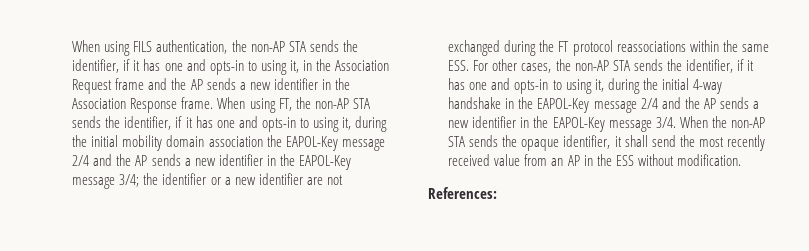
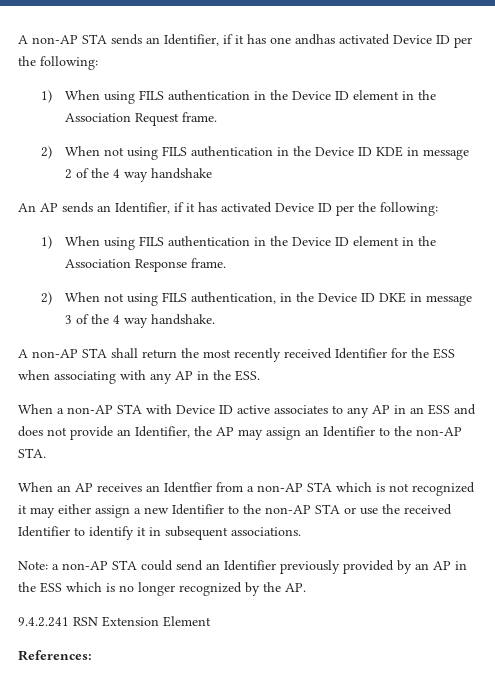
- When using FILS authentication, the non-AP STA sends the identifier, if it has one and opts-in to using it, in the Association Request frame and the AP sends a new identifier in the Association Response frame. When using FT, the non-AP STA sends the identifier, if it has one and opts-in to using it, during the initial mobility domain association the EAPOL-Key message 2/4 and the AP sends a new identifier in the EAPOL-Key message 3/4; the identifier or a new identifier are not exchanged during the FT protocol reassociations within the same ESS. For other cases, the non-AP STA sends the identifier, if it has one and opts-in to using it, during the initial 4-way handshake in the EAPOL-Key message 2/4 and the AP sends a new identifier in the EAPOL-Key message 3/4. When the non-AP STA sends the opaque identifier, it shall send the most recently received value from an AP in the ESS without modification.
+ A non-AP STA sends an Identifier, if it has one andhas activated Device ID per the following:
+ 1) When using FILS authentication in the Device ID element in the Association Request frame.
+ 2) When not using FILS authentication in the Device ID KDE in message 2 of the 4 way handshake
+ An AP sends an Identifier, if it has activated Device ID per the following:
+ 1) When using FILS authentication in the Device ID element in the Association Response frame.
+ 2) When not using FILS authentication, in the Device ID DKE in message 3 of the 4 way handshake.
+ A non-AP STA shall return the most recently received Identifier for the ESS when associating with any AP in the ESS.
+ When a non-AP STA with Device ID active associates to any AP in an ESS and does not provide an Identifier, the AP may assign an Identifier to the non-AP STA.
+ When an AP receives an Identfier from a non-AP STA which is not recognized it may either assign a new Identifier to the non-AP STA or use the received Identifier to identify it in subsequent associations.
+ Note: a non-AP STA could send an Identifier previously provided by an AP in the ESS which is no longer recognized by the AP.
+ 9.4.2.241 RSN Extension Element

